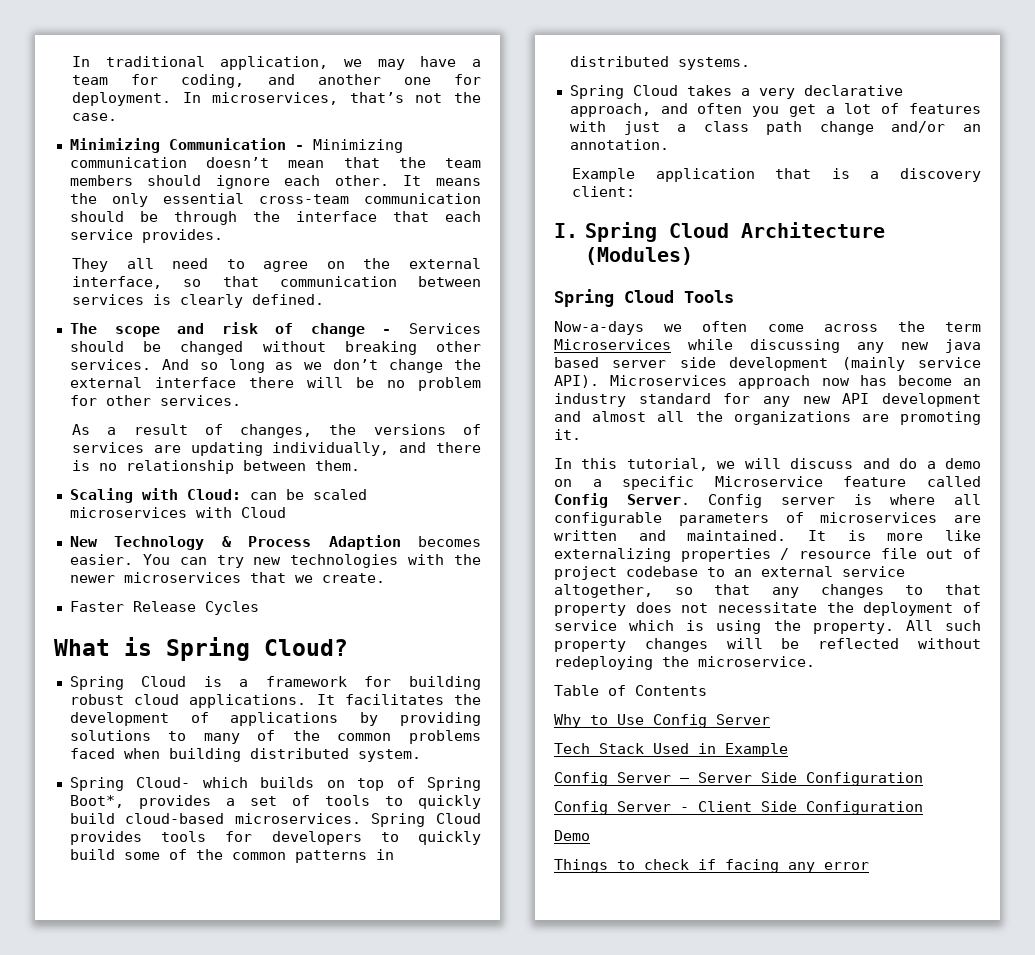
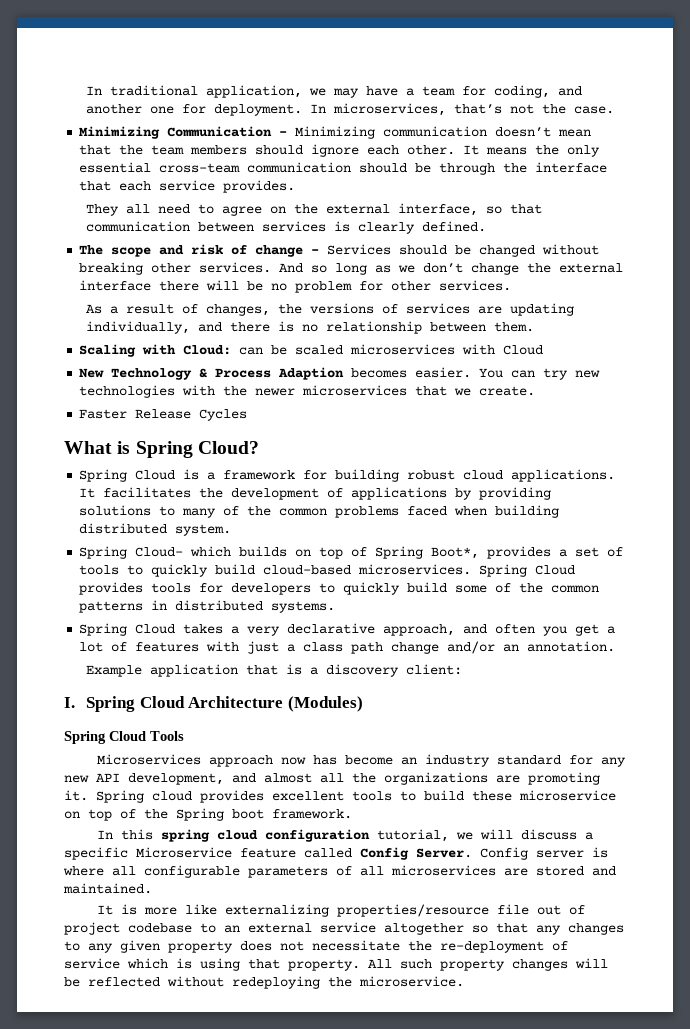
- Now-a-days we often come across the term Microservices while discussing any new java based server side development (mainly service API). Microservices approach now has become an industry standard for any new API development and almost all the organizations are promoting it.
+ Microservices approach now has become an industry standard for any new API development, and almost all the organizations are promoting it. Spring cloud provides excellent tools to build these microservice on top of the Spring boot framework.
- In this tutorial, we will discuss and do a demo on a specific Microservice feature called Config Server.
+ In this spring cloud configuration tutorial, we will discuss a specific Microservice feature called Config Server.
- Config server is where all configurable parameters of microservices are written and maintained. It is more like externalizing properties / resource file out of project codebase to an external service altogether, so that any changes to that property does not necessitate the deployment of service which is using the property.
+ Config server is where all configurable parameters of all microservices are stored and maintained.
+ It is more like externalizing properties/resource file out of project codebase to an external service altogether so that any changes to any given property does not necessitate the re-deployment of service which is using that property.
- Table of Contents
- Why to Use Config Server
- Tech Stack Used in Example
- Config Server – Server Side Configuration
- Config Server - Client Side Configuration
- Demo
- Things to check if facing any error

